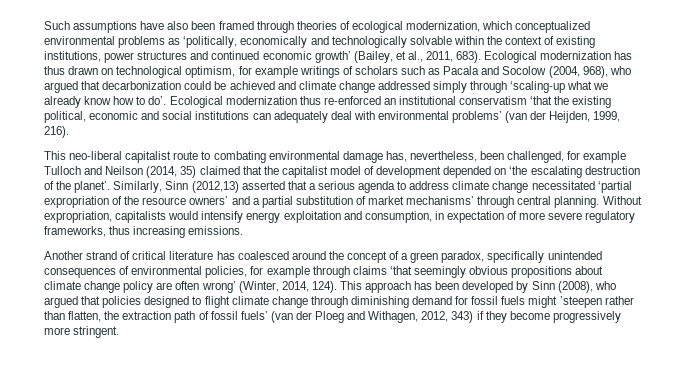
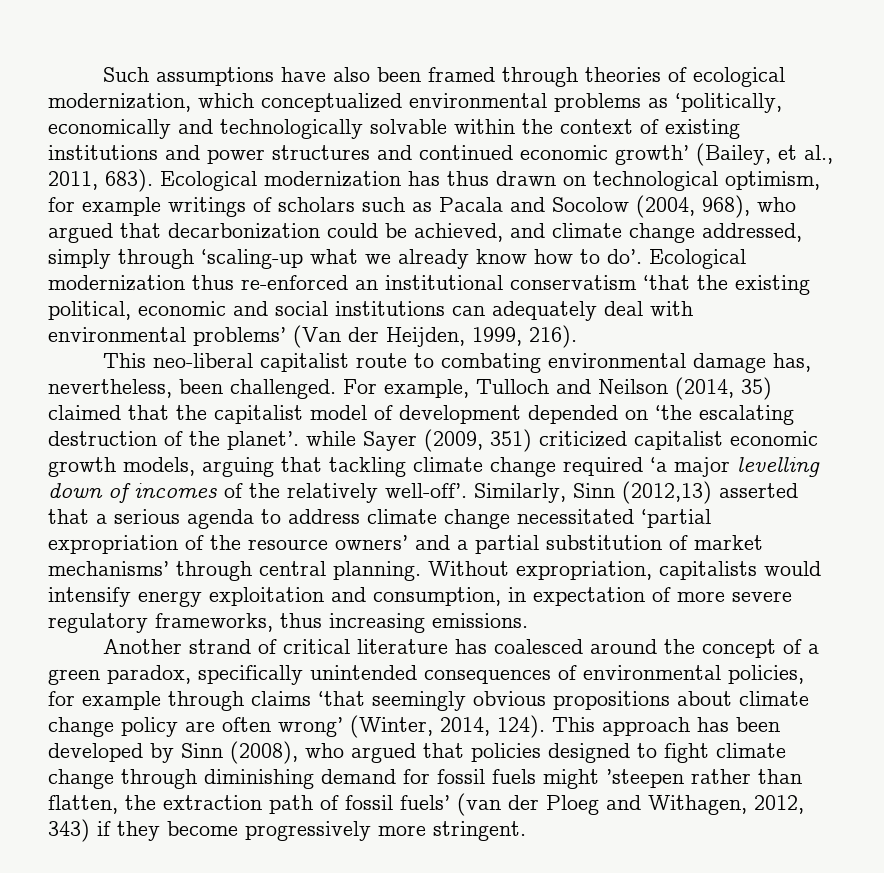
- Such assumptions have also been framed through theories of ecological modernization, which conceptualized environmental problems as ‘politically, economically and technologically solvable within the context of existing institutions, power structures and continued economic growth’ (Bailey, et al., 2011, 683).
+ Such assumptions have also been framed through theories of ecological modernization, which conceptualized environmental problems as ‘politically, economically and technologically solvable within the context of existing institutions and power structures and continued economic growth’ (Bailey, et al., 2011, 683).
- Ecological modernization has thus drawn on technological optimism, for example writings of scholars such as Pacala and Socolow (2004, 968), who argued that decarbonization could be achieved and climate change addressed simply through ‘scaling-up what we already know how to do’.
+ Ecological modernization has thus drawn on technological optimism, for example writings of scholars such as Pacala and Socolow (2004, 968), who argued that decarbonization could be achieved, and climate change addressed, simply through ‘scaling-up what we already know how to do’.
- Ecological modernization thus re-enforced an institutional conservatism ‘that the existing political, economic and social institutions can adequately deal with environmental problems’ (van der Heijden, 1999, 216).
+ Ecological modernization thus re-enforced an institutional conservatism ‘that the existing political, economic and social institutions can adequately deal with environmental problems’ (Van der Heijden, 1999, 216).
- This neo-liberal capitalist route to combating environmental damage has, nevertheless, been challenged, for example Tulloch and Neilson (2014, 35) claimed that the capitalist model of development depended on ‘the escalating destruction of the planet’.
+ This neo-liberal capitalist route to combating environmental damage has, nevertheless, been challenged. For example, Tulloch and Neilson (2014, 35) claimed that the capitalist model of development depended on ‘the escalating destruction of the planet’. while Sayer (2009, 351) criticized capitalist economic growth models, arguing that tackling climate change required ‘a major levelling down of incomes of the relatively well-off’.
- This approach has been developed by Sinn (2008), who argued that policies designed to flight climate change through diminishing demand for fossil fuels might ’steepen rather than flatten, the extraction path of fossil fuels’ (van der Ploeg and Withagen, 2012, 343) if they become progressively more stringent.
+ This approach has been developed by Sinn (2008), who argued that policies designed to fight climate change through diminishing demand for fossil fuels might ’steepen rather than flatten, the extraction path of fossil fuels’ (van der Ploeg and Withagen, 2012, 343) if they become progressively more stringent.

